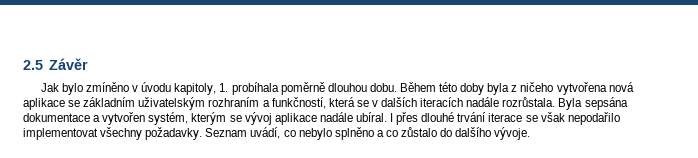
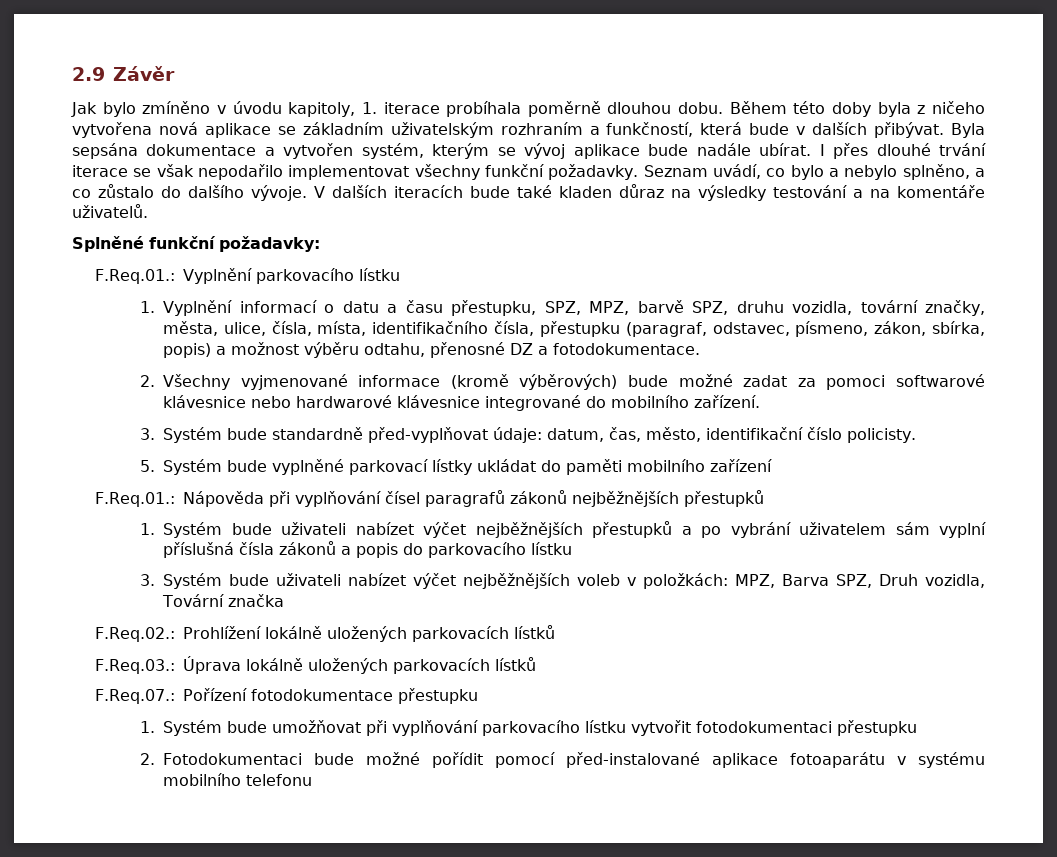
- 2.5 Závěr
+ 2.9 Závěr
- Jak bylo zmíněno v úvodu kapitoly, 1. probíhala poměrně dlouhou dobu.
+ Jak bylo zmíněno v úvodu kapitoly, 1. iterace probíhala poměrně dlouhou dobu.
- Během této doby byla z ničeho vytvořena nová aplikace se základním uživatelským rozhraním a funkčností, která se v dalších iteracích nadále rozrůstala.
+ Během této doby byla z ničeho vytvořena nová aplikace se základním uživatelským rozhraním a funkčností, která bude v dalších přibývat.
- Byla sepsána dokumentace a vytvořen systém, kterým se vývoj aplikace nadále ubíral.
+ Byla sepsána dokumentace a vytvořen systém, kterým se vývoj aplikace bude nadále ubírat.
- I přes dlouhé trvání iterace se však nepodařilo implementovat všechny požadavky.
+ I přes dlouhé trvání iterace se však nepodařilo implementovat všechny funkční požadavky.
- Seznam uvádí, co nebylo splněno a co zůstalo do dalšího vývoje.
+ Seznam uvádí, co bylo a nebylo splněno, a co zůstalo do dalšího vývoje.
+ V dalších iteracích bude také kladen důraz na výsledky testování a na komentáře uživatelů.
+ Splněné funkční požadavky:
+ F.Req.01.: Vyplnění parkovacího lístku
+ 1. Vyplnění informací o datu a času přestupku, SPZ, MPZ, barvě SPZ, druhu vozidla, tovární značky, města, ulice, čísla, místa, identifikačního čísla, přestupku (paragraf, odstavec, písmeno, zákon, sbírka, popis) a možnost výběru odtahu, přenosné DZ a fotodokumentace.
+ 2. Všechny vyjmenované informace (kromě výběrových) bude možné zadat za pomoci softwarové klávesnice nebo hardwarové klávesnice integrované do mobilního zařízení.
+ 3. Systém bude standardně před-vyplňovat údaje: datum, čas, město, identifikační číslo policisty.
+ 5. Systém bude vyplněné parkovací lístky ukládat do paměti mobilního zařízení
+ F.Req.01.: Nápověda při vyplňování čísel paragrafů zákonů nejběžnějších přestupků
+ 1. Systém bude uživateli nabízet výčet nejběžnějších přestupků a po vybrání uživatelem sám vyplní příslušná čísla zákonů a popis do parkovacího lístku
+ 3. Systém bude uživateli nabízet výčet nejběžnějších voleb v položkách: MPZ, Barva SPZ, Druh vozidla, Tovární značka
+ F.Req.02.: Prohlížení lokálně uložených parkovacích lístků
+ F.Req.03.: Úprava lokálně uložených parkovacích lístků
+ F.Req.07.: Pořízení fotodokumentace přestupku
+ 1. Systém bude umožňovat při vyplňování parkovacího lístku vytvořit fotodokumentaci přestupku
+ 2. Fotodokumentaci bude možné pořídit pomocí před-instalované aplikace fotoaparátu v systému mobilního telefonu

